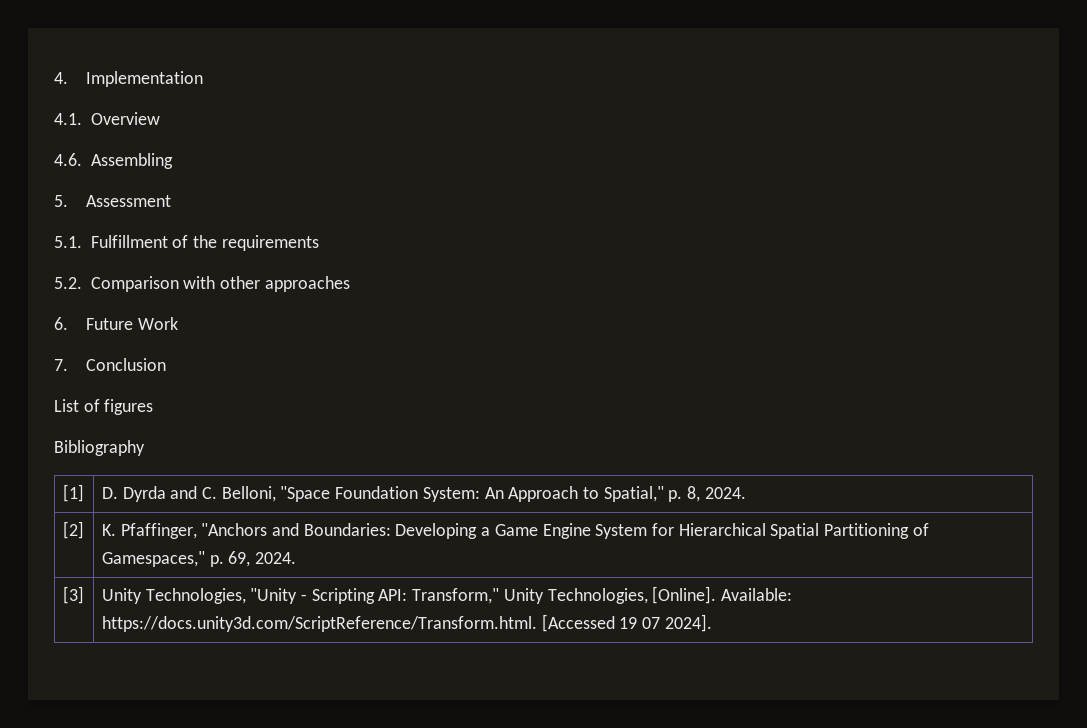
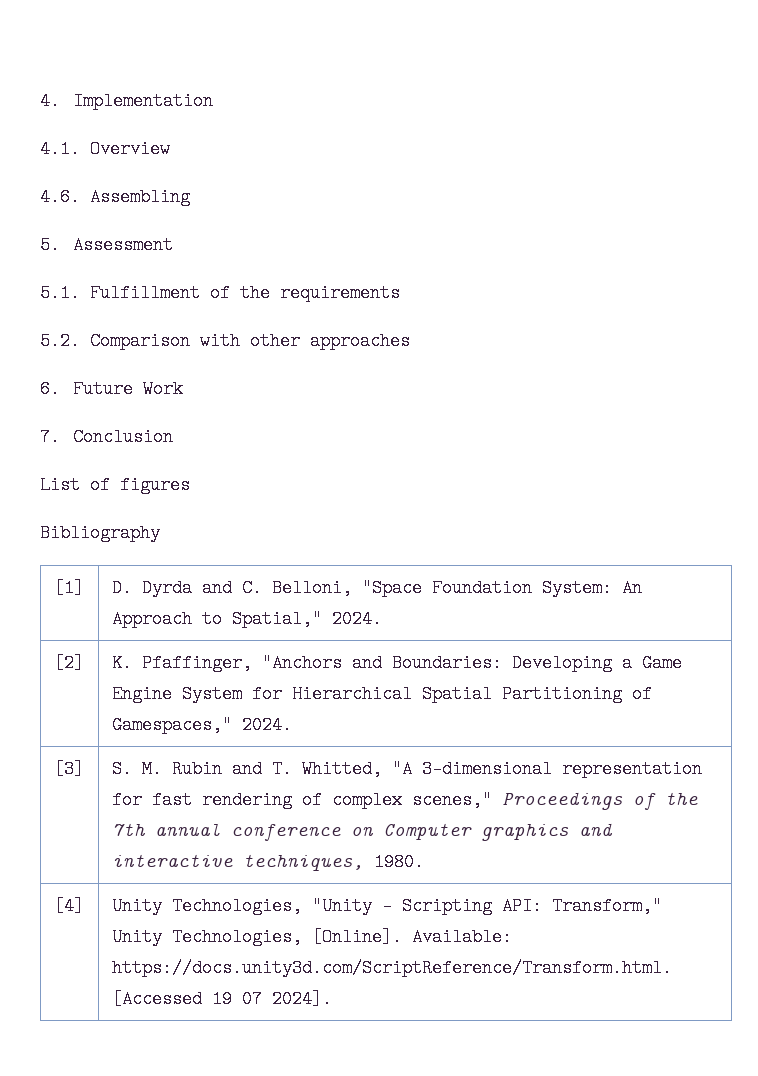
- [1] | D. Dyrda and C. Belloni, "Space Foundation System: An Approach to Spatial," p. 8, 2024.
+ [1] | D. Dyrda and C. Belloni, "Space Foundation System: An Approach to Spatial," 2024.
- [2] | K. Pfaffinger, "Anchors and Boundaries: Developing a Game Engine System for Hierarchical Spatial Partitioning of Gamespaces," p. 69, 2024.
+ [2] | K. Pfaffinger, "Anchors and Boundaries: Developing a Game Engine System for Hierarchical Spatial Partitioning of Gamespaces," 2024.
- [3] | Unity Technologies, "Unity - Scripting API: Transform," Unity Technologies, [Online]. Available: https://docs.unity3d.com/ScriptReference/Transform.html. [Accessed 19 07 2024].
+ [3] | S. M. Rubin and T. Whitted, "A 3-dimensional representation for fast rendering of complex scenes," Proceedings of the 7th annual conference on Computer graphics and interactive techniques, 1980.
+ [4] | Unity Technologies, "Unity - Scripting API: Transform," Unity Technologies, [Online]. Available: https://docs.unity3d.com/ScriptReference/Transform.html. [Accessed 19 07 2024].

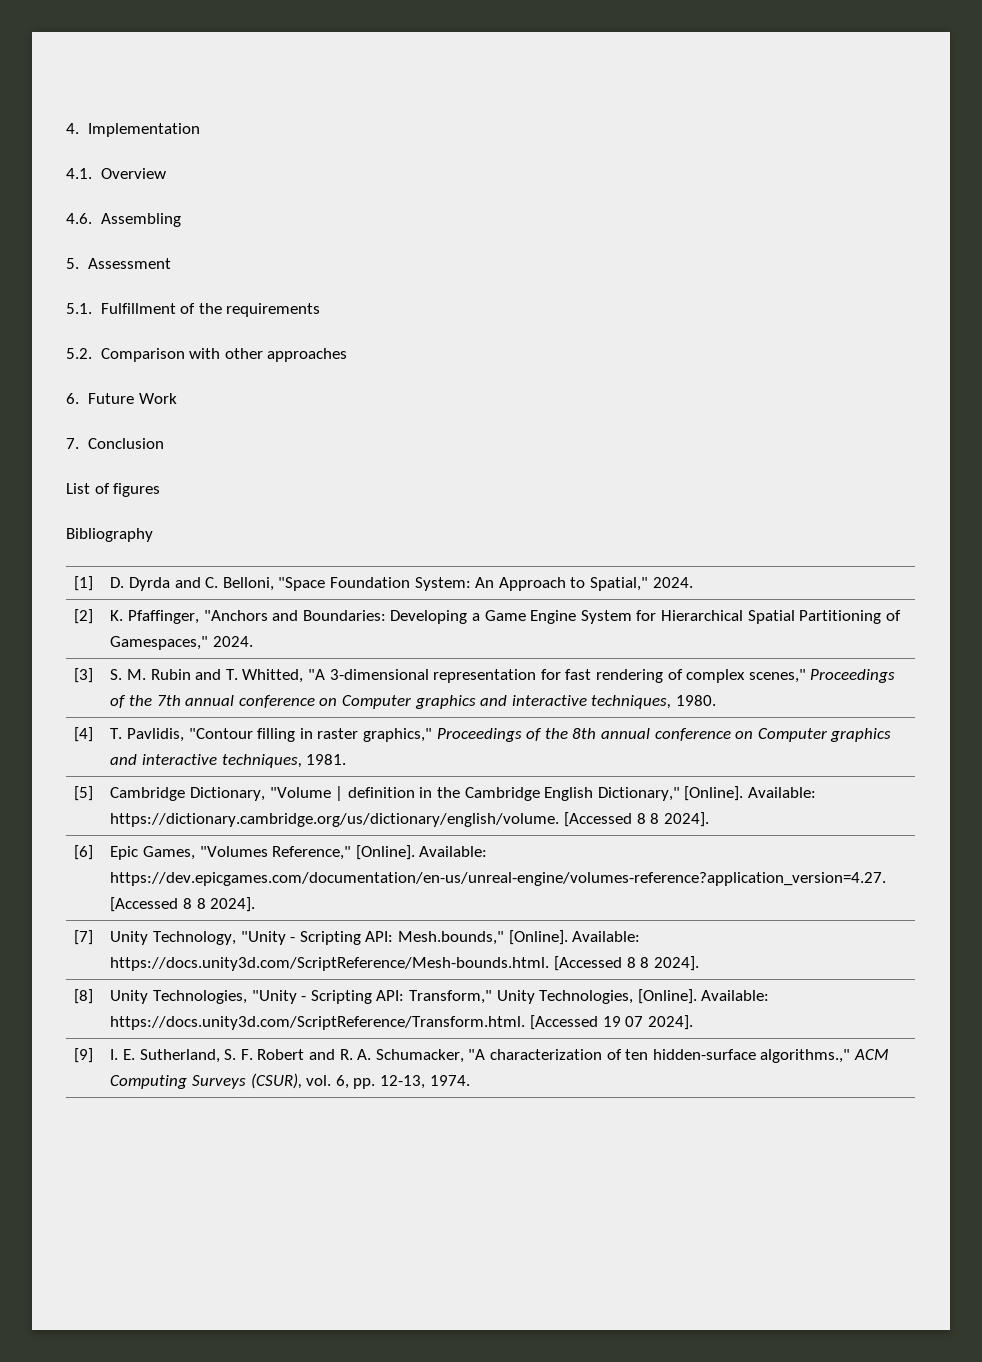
- [4] | Unity Technologies, "Unity - Scripting API: Transform," Unity Technologies, [Online]. Available: https://docs.unity3d.com/ScriptReference/Transform.html. [Accessed 19 07 2024].
+ [4] | T. Pavlidis, "Contour filling in raster graphics," Proceedings of the 8th annual conference on Computer graphics and interactive techniques, 1981.
+ [5] | Cambridge Dictionary, "Volume | definition in the Cambridge English Dictionary," [Online]. Available: https://dictionary.cambridge.org/us/dictionary/english/volume. [Accessed 8 8 2024].
+ [6] | Epic Games, "Volumes Reference," [Online]. Available: https://dev.epicgames.com/documentation/en-us/unreal-engine/volumes-reference?application_version=4.27. [Accessed 8 8 2024].
+ [7] | Unity Technology, "Unity - Scripting API: Mesh.bounds," [Online]. Available: https://docs.unity3d.com/ScriptReference/Mesh-bounds.html. [Accessed 8 8 2024].
+ [8] | Unity Technologies, "Unity - Scripting API: Transform," Unity Technologies, [Online]. Available: https://docs.unity3d.com/ScriptReference/Transform.html. [Accessed 19 07 2024].
+ [9] | I. E. Sutherland, S. F. Robert and R. A. Schumacker, "A characterization of ten hidden-surface algorithms.," ACM Computing Surveys (CSUR), vol. 6, pp. 12-13, 1974.

